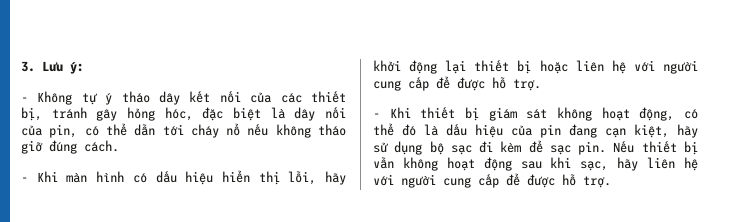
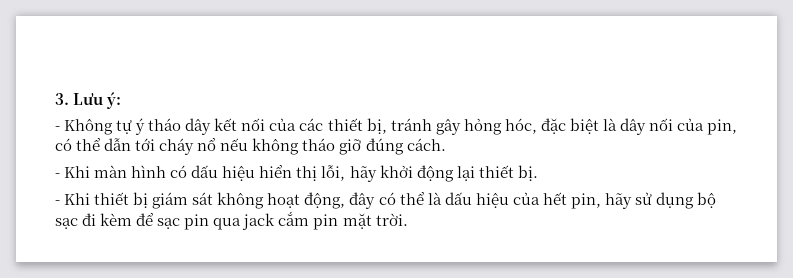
- - Khi màn hình có dấu hiệu hiển thị lỗi, hãy khởi động lại thiết bị hoặc liên hệ với người cung cấp để được hỗ trợ.
+ - Khi màn hình có dấu hiệu hiển thị lỗi, hãy khởi động lại thiết bị.
- - Khi thiết bị giám sát không hoạt động, có thể đó là dấu hiệu của pin đang cạn kiệt, hãy sử dụng bộ sạc đi kèm để sạc pin. Nếu thiết bị vẫn không hoạt động sau khi sạc, hãy liên hệ với người cung cấp để được hỗ trợ.
+ - Khi thiết bị giám sát không hoạt động, đây có thể là dấu hiệu của hết pin, hãy sử dụng bộ sạc đi kèm để sạc pin qua jack cắm pin mặt trời.

